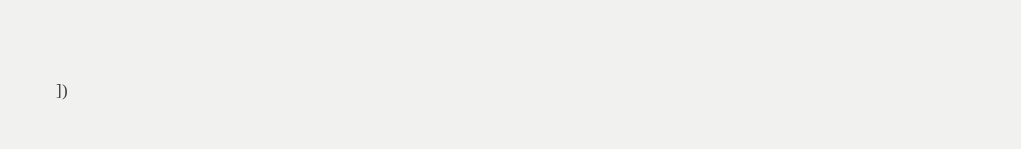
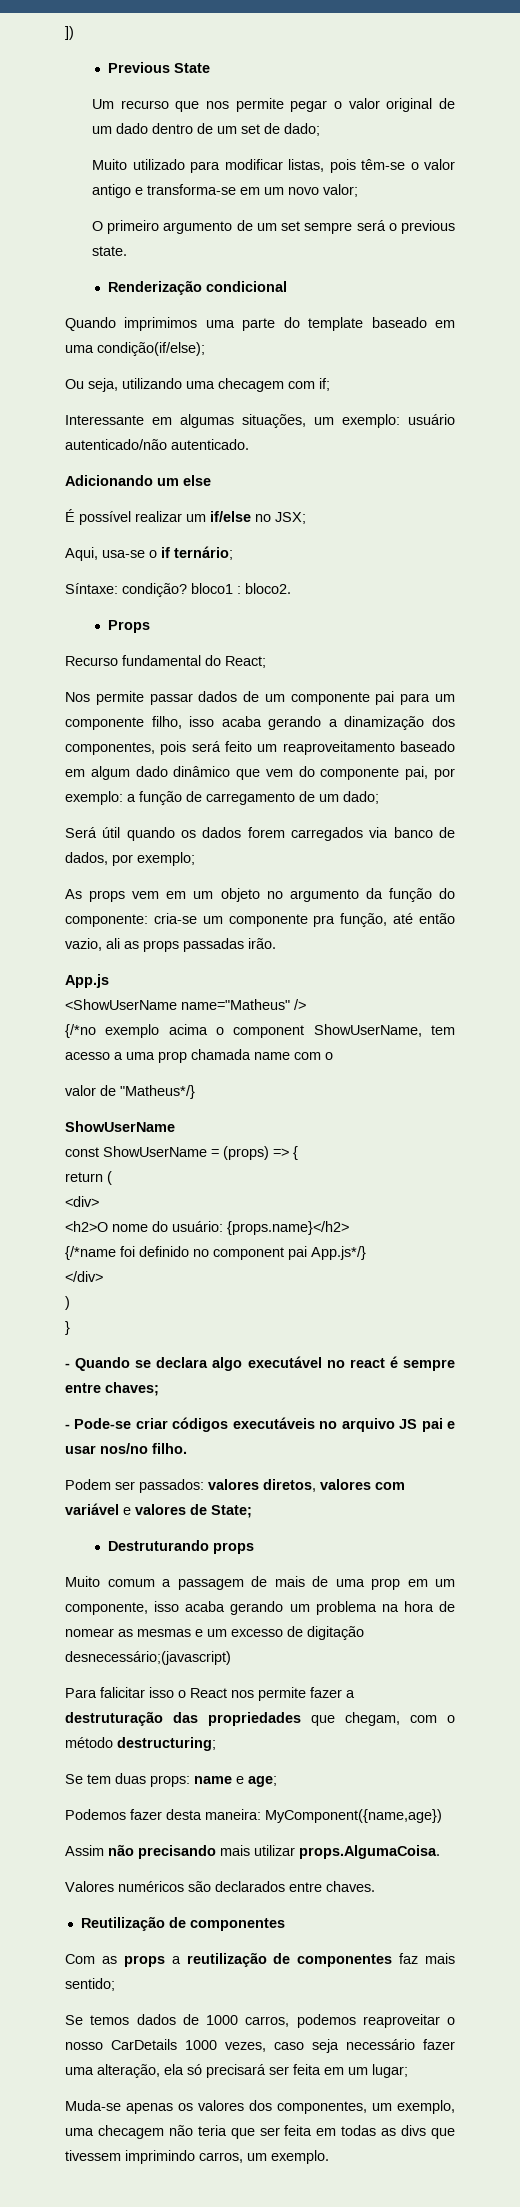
+ Previous State
+ Um recurso que nos permite pegar o valor original de um dado dentro de um set de dado;
+ Muito utilizado para modificar listas, pois têm-se o valor antigo e transforma-se em um novo valor;
+ O primeiro argumento de um set sempre será o previous state.
+ Renderização condicional
+ Quando imprimimos uma parte do template baseado em uma condição(if/else);
+ Ou seja, utilizando uma checagem com if;
+ Interessante em algumas situações, um exemplo: usuário autenticado/não autenticado.
+ Adicionando um else
+ É possível realizar um if/else no JSX;
+ Aqui, usa-se o if ternário;
+ Síntaxe: condição? bloco1 : bloco2.
+ Props
+ Recurso fundamental do React;
+ Nos permite passar dados de um componente pai para um componente filho, isso acaba gerando a dinamização dos componentes, pois será feito um reaproveitamento baseado em algum dado dinâmico que vem do componente pai, por exemplo: a função de carregamento de um dado;
+ Será útil quando os dados forem carregados via banco de dados, por exemplo;
+ As props vem em um objeto no argumento da função do componente: cria-se um componente pra função, até então vazio, ali as props passadas irão.
+ App.js
+ <ShowUserName name="Matheus" />
+ {/*no exemplo acima o component ShowUserName, tem acesso a uma prop chamada name com o
+ valor de "Matheus*/}
+ ShowUserName
+ const ShowUserName = (props) => {
+ return (
+ <div>
+ <h2>O nome do usuário: {props.name}</h2>
+ {/*name foi definido no component pai App.js*/}
+ </div>
+ )
+ }
+ - Quando se declara algo executável no react é sempre entre chaves;
+ - Pode-se criar códigos executáveis no arquivo JS pai e usar nos/no filho.
+ Podem ser passados: valores diretos, valores com variável e valores de State;
+ Destruturando props
+ Muito comum a passagem de mais de uma prop em um componente, isso acaba gerando um problema na hora de nomear as mesmas e um excesso de digitação desnecessário;(javascript)
+ Para falicitar isso o React nos permite fazer a destruturação das propriedades que chegam, com o método destructuring;
+ Se tem duas props: name e age;
+ Podemos fazer desta maneira: MyComponent({name,age})
+ Assim não precisando mais utilizar props.AlgumaCoisa.
+ Valores numéricos são declarados entre chaves.
+ Reutilização de componentes
+ Com as props a reutilização de componentes faz mais sentido;
+ Se temos dados de 1000 carros, podemos reaproveitar o nosso CarDetails 1000 vezes, caso seja necessário fazer uma alteração, ela só precisará ser feita em um lugar;
+ Muda-se apenas os valores dos componentes, um exemplo, uma checagem não teria que ser feita em todas as divs que tivessem imprimindo carros, um exemplo.

